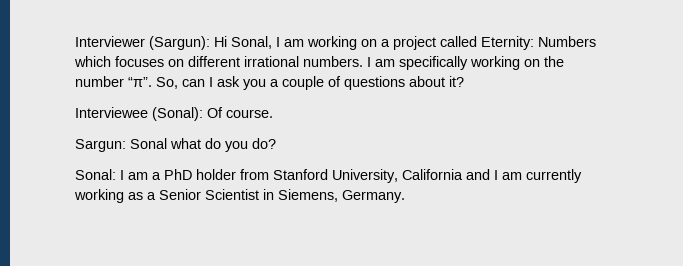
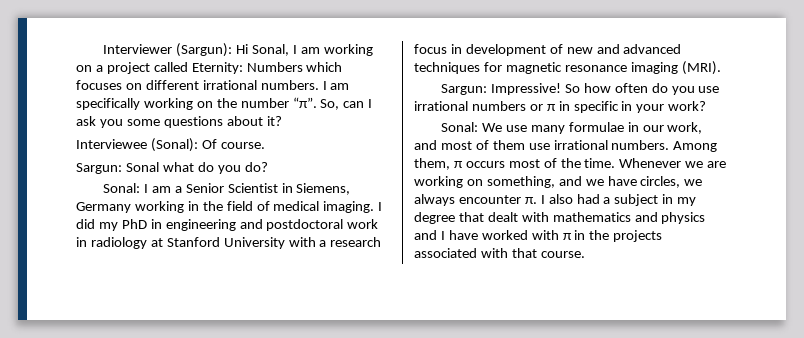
- So, can I ask you a couple of questions about it?
+ So, can I ask you some questions about it?
- Sonal: I am a PhD holder from Stanford University, California and I am currently working as a Senior Scientist in Siemens, Germany.
+ Sonal: I am a Senior Scientist in Siemens, Germany working in the field of medical imaging. I did my PhD in engineering and postdoctoral work in radiology at Stanford University with a research focus in development of new and advanced techniques for magnetic resonance imaging (MRI).
+ Sargun: Impressive! So how often do you use irrational numbers or π in specific in your work?
+ Sonal: We use many formulae in our work, and most of them use irrational numbers. Among them, π occurs most of the time. Whenever we are working on something, and we have circles, we always encounter π. I also had a subject in my degree that dealt with mathematics and physics and I have worked with π in the projects associated with that course.

